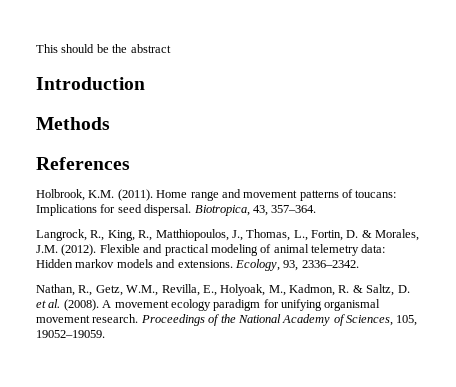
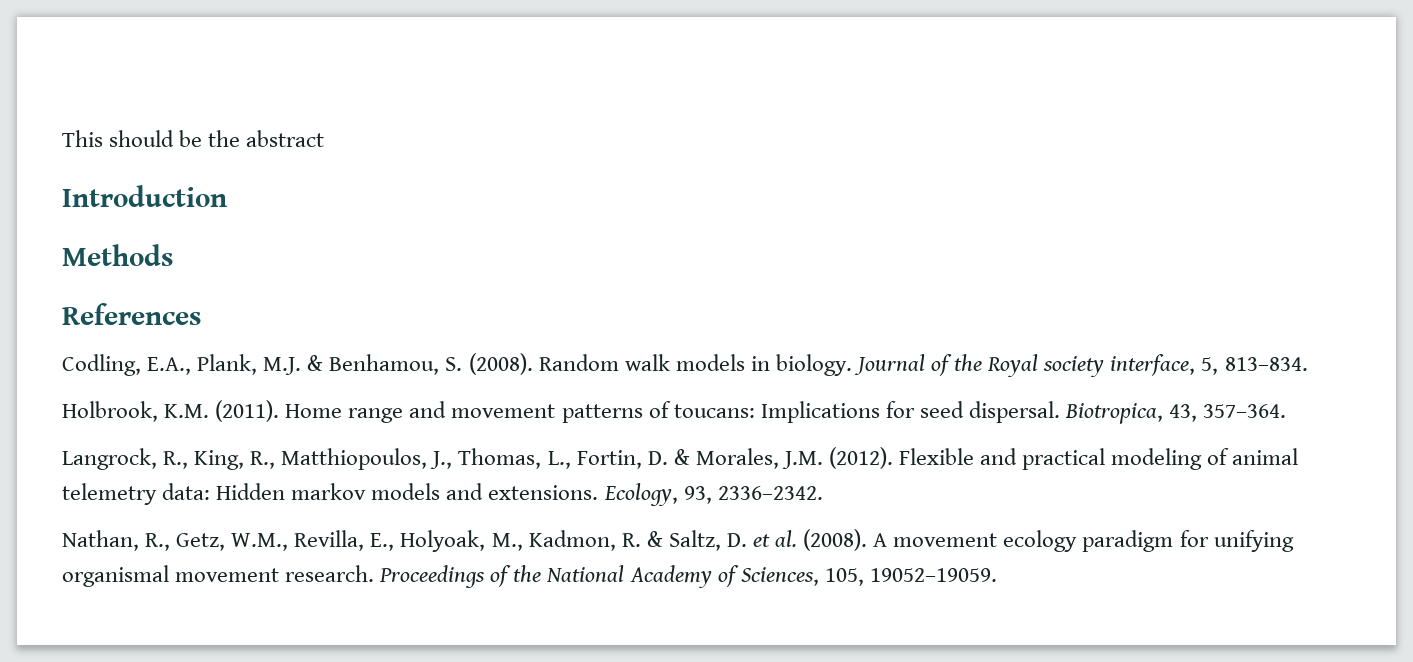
+ Codling, E.A., Plank, M.J. & Benhamou, S. (2008). Random walk models in biology. Journal of the Royal society interface, 5, 813–834.

